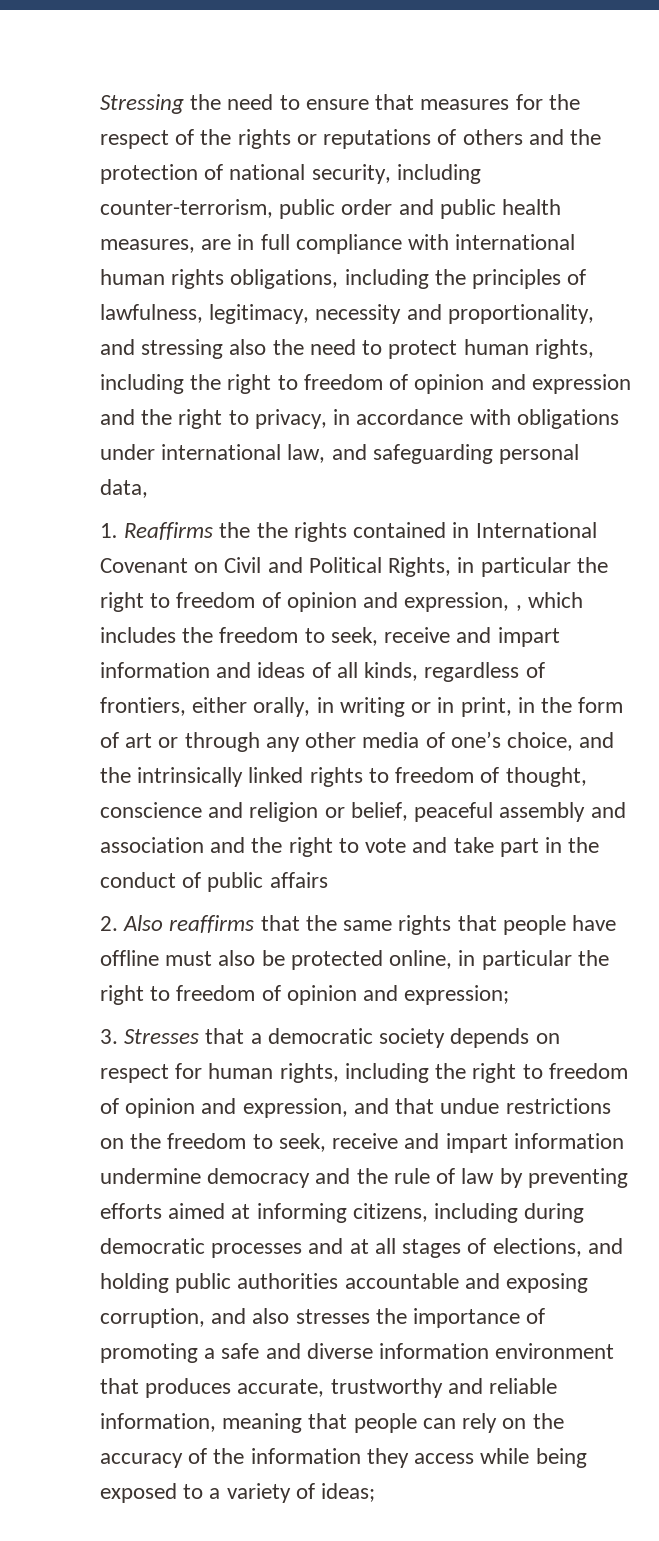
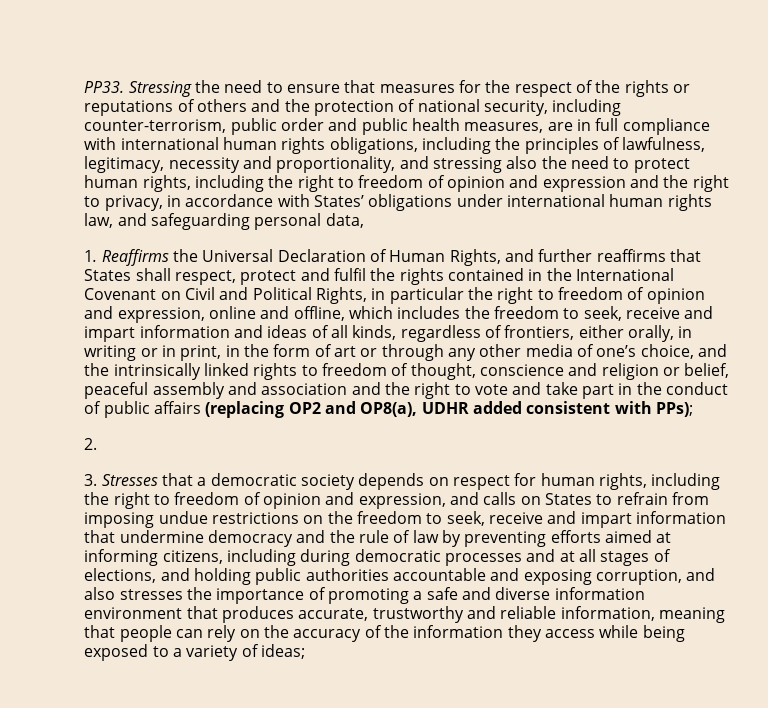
+ PP33.
- Stressing the need to ensure that measures for the respect of the rights or reputations of others and the protection of national security, including counter-terrorism, public order and public health measures, are in full compliance with international human rights obligations, including the principles of lawfulness, legitimacy, necessity and proportionality, and stressing also the need to protect human rights, including the right to freedom of opinion and expression and the right to privacy, in accordance with obligations under international law, and safeguarding personal data,
+ Stressing the need to ensure that measures for the respect of the rights or reputations of others and the protection of national security, including counter-terrorism, public order and public health measures, are in full compliance with international human rights obligations, including the principles of lawfulness, legitimacy, necessity and proportionality, and stressing also the need to protect human rights, including the right to freedom of opinion and expression and the right to privacy, in accordance with States’ obligations under international human rights law, and safeguarding personal data,
- 1. Reaffirms the the rights contained in International Covenant on Civil and Political Rights, in particular the right to freedom of opinion and expression, , which includes the freedom to seek, receive and impart information and ideas of all kinds, regardless of frontiers, either orally, in writing or in print, in the form of art or through any other media of one’s choice, and the intrinsically linked rights to freedom of thought, conscience and religion or belief, peaceful assembly and association and the right to vote and take part in the conduct of public affairs
- 2. Also reaffirms that the same rights that people have offline must also be protected online, in particular the right to freedom of opinion and expression;
+ 1. Reaffirms the Universal Declaration of Human Rights, and further reaffirms that States shall respect, protect and fulfil the rights contained in the International Covenant on Civil and Political Rights, in particular the right to freedom of opinion and expression, online and offline, which includes the freedom to seek, receive and impart information and ideas of all kinds, regardless of frontiers, either orally, in writing or in print, in the form of art or through any other media of one’s choice, and the intrinsically linked rights to freedom of thought, conscience and religion or belief, peaceful assembly and association and the right to vote and take part in the conduct of public affairs (replacing OP2 and OP8(a), UDHR added consistent with PPs);
+ 2.
- 3. Stresses that a democratic society depends on respect for human rights, including the right to freedom of opinion and expression, and that undue restrictions on the freedom to seek, receive and impart information undermine democracy and the rule of law by preventing efforts aimed at informing citizens, including during democratic processes and at all stages of elections, and holding public authorities accountable and exposing corruption, and also stresses the importance of promoting a safe and diverse information environment that produces accurate, trustworthy and reliable information, meaning that people can rely on the accuracy of the information they access while being exposed to a variety of ideas;
+ 3. Stresses that a democratic society depends on respect for human rights, including the right to freedom of opinion and expression, and calls on States to refrain from imposing undue restrictions on the freedom to seek, receive and impart information that undermine democracy and the rule of law by preventing efforts aimed at informing citizens, including during democratic processes and at all stages of elections, and holding public authorities accountable and exposing corruption, and also stresses the importance of promoting a safe and diverse information environment that produces accurate, trustworthy and reliable information, meaning that people can rely on the accuracy of the information they access while being exposed to a variety of ideas;

